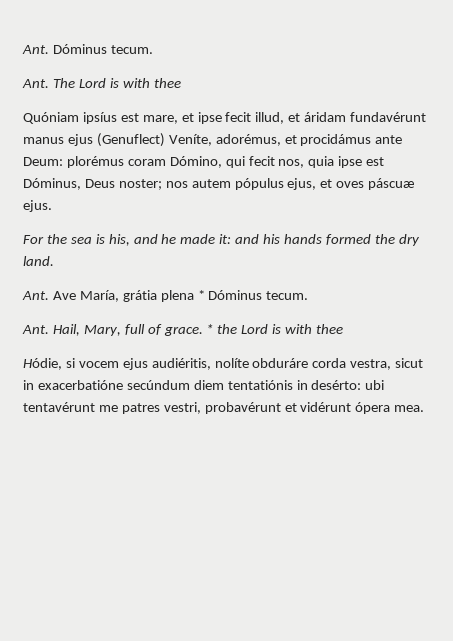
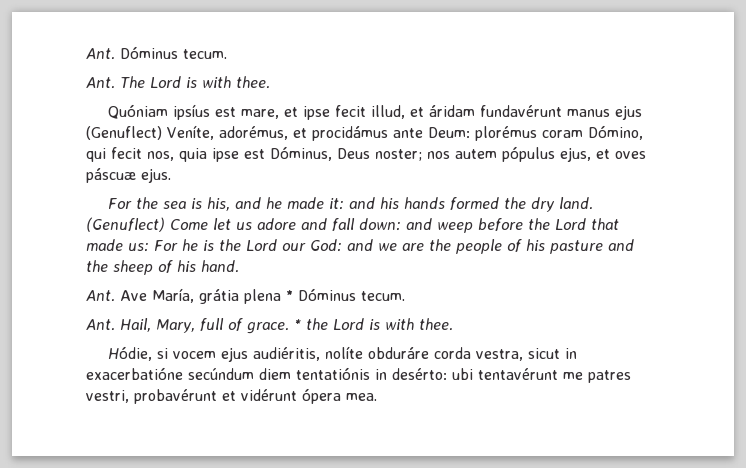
- Ant. The Lord is with thee
+ Ant. The Lord is with thee.
+ (Genuflect) Come let us adore and fall down: and weep before the Lord that made us: For he is the Lord our God: and we are the people of his pasture and the sheep of his hand.
- * the Lord is with thee
+ * the Lord is with thee.

